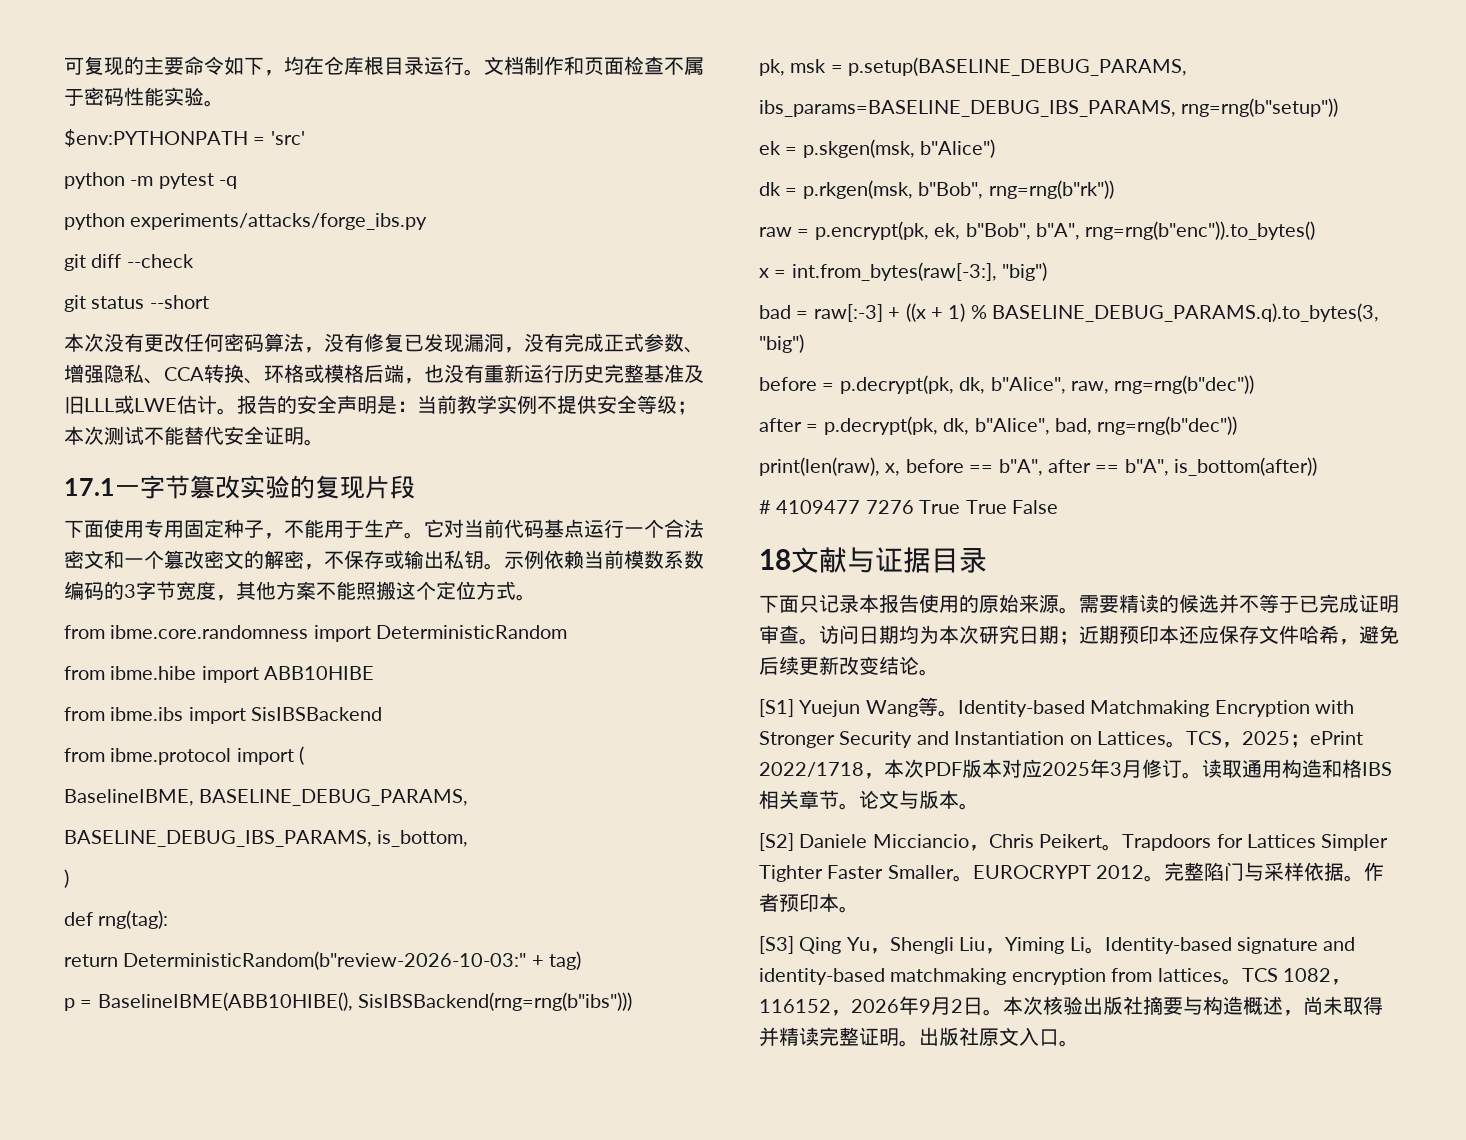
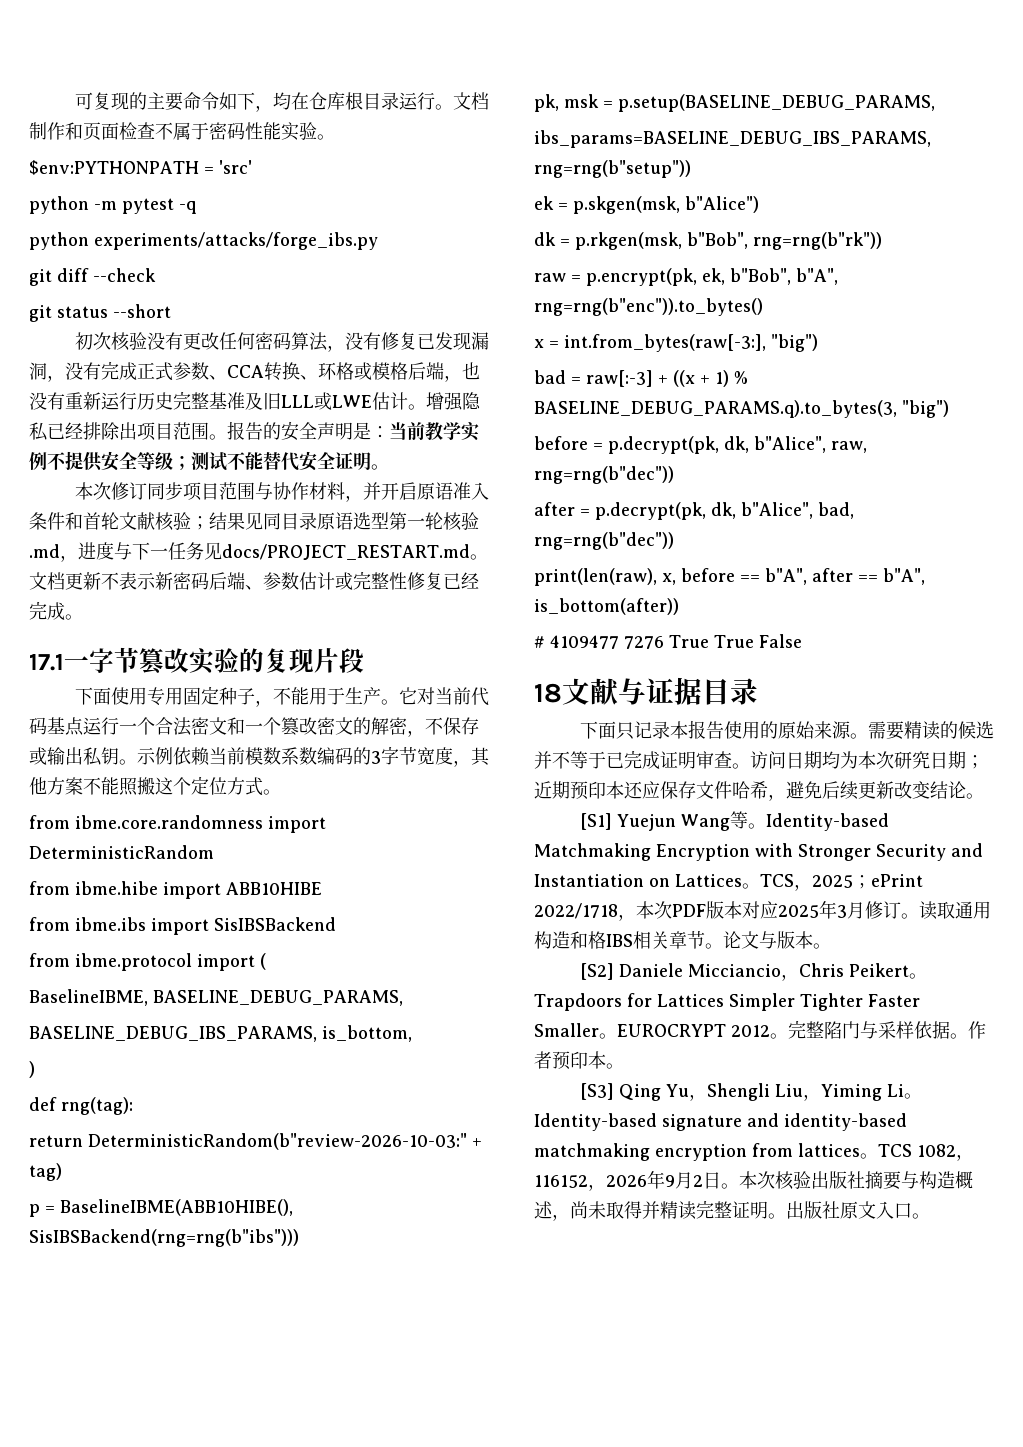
- 本次没有更改任何密码算法，没有修复已发现漏洞，没有完成正式参数、增强隐私、CCA转换、环格或模格后端，也没有重新运行历史完整基准及旧LLL或LWE估计。
+ 初次核验没有更改任何密码算法，没有修复已发现漏洞，没有完成正式参数、CCA转换、环格或模格后端，也没有重新运行历史完整基准及旧LLL或LWE估计。
+ 增强隐私已经排除出项目范围。
- 报告的安全声明是：当前教学实例不提供安全等级；本次测试不能替代安全证明。
+ 报告的安全声明是：当前教学实例不提供安全等级；测试不能替代安全证明。
+ 本次修订同步项目范围与协作材料，并开启原语准入条件和首轮文献核验；结果见同目录原语选型第一轮核验.md，进度与下一任务见docs/PROJECT_RESTART.md。文档更新不表示新密码后端、参数估计或完整性修复已经完成。

